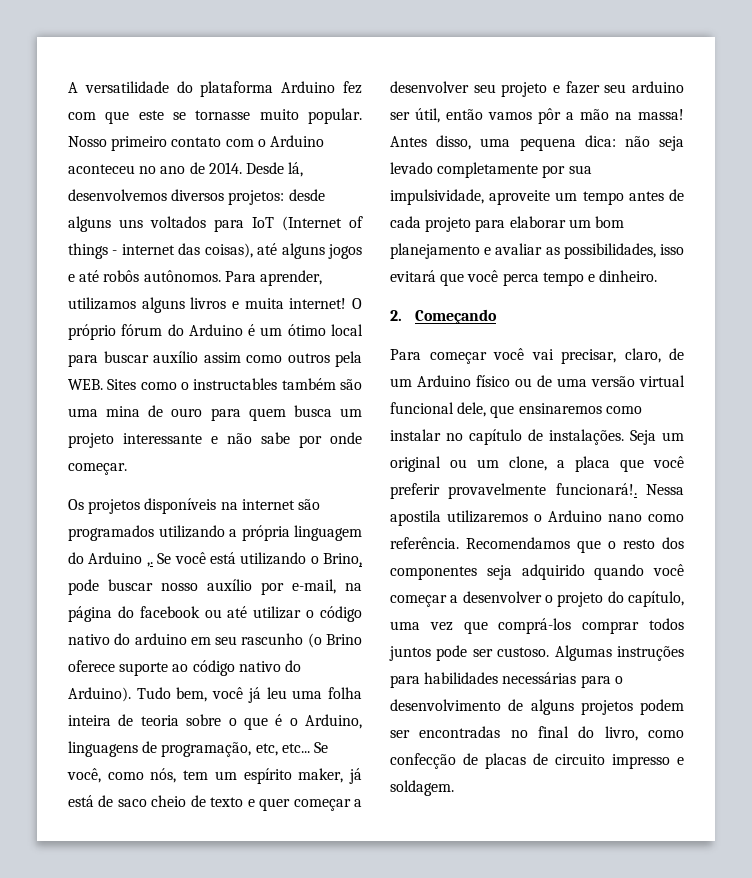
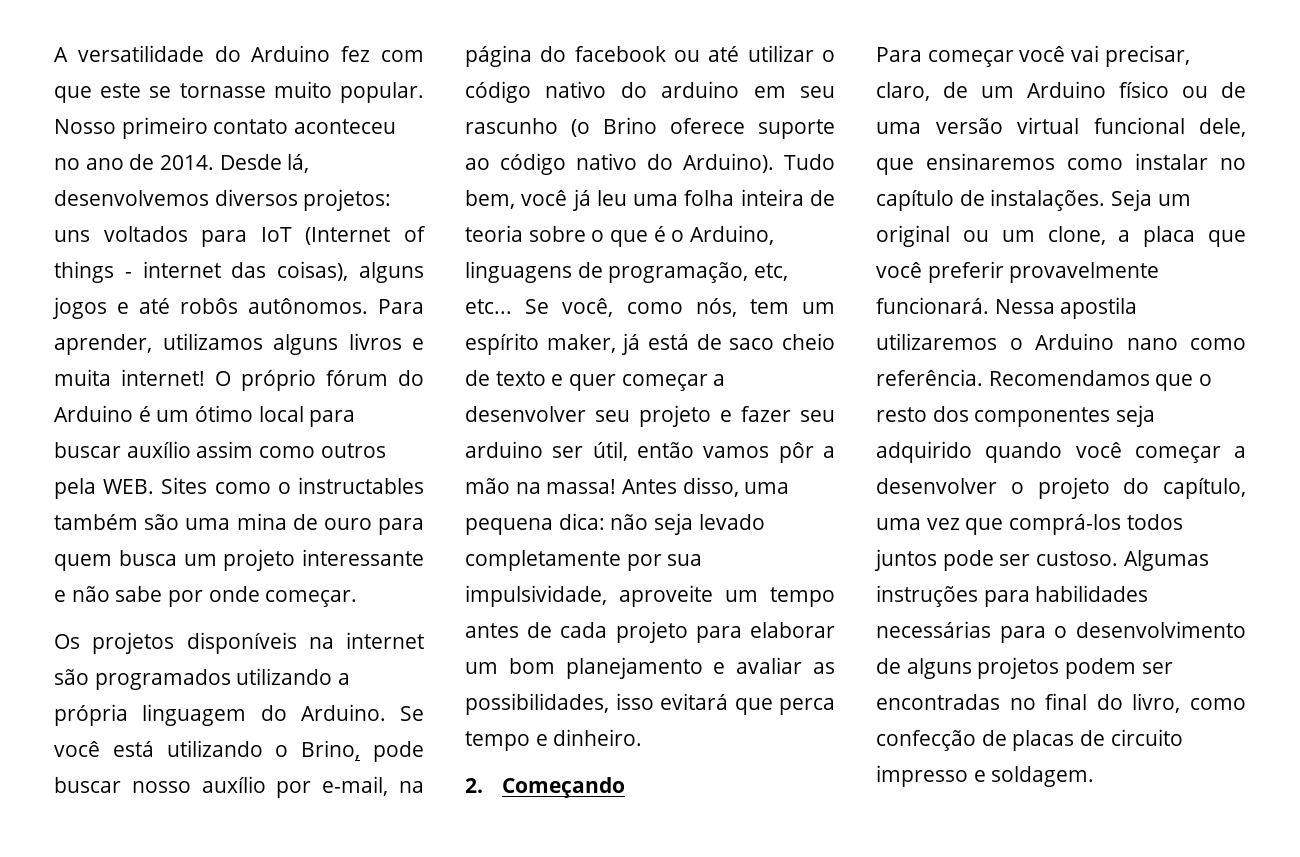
- A versatilidade do plataforma Arduino fez com que este se tornasse muito popular.
+ A versatilidade do Arduino fez com que este se tornasse muito popular.
- Nosso primeiro contato com o Arduino aconteceu no ano de 2014.
+ Nosso primeiro contato aconteceu no ano de 2014.
- Desde lá, desenvolvemos diversos projetos: desde alguns uns voltados para IoT (Internet of things - internet das coisas), até alguns jogos e até robôs autônomos.
+ Desde lá, desenvolvemos diversos projetos: uns voltados para IoT (Internet of things - internet das coisas), alguns jogos e até robôs autônomos.
- Os projetos disponíveis na internet são programados utilizando a própria linguagem do Arduino ,.
+ Os projetos disponíveis na internet são programados utilizando a própria linguagem do Arduino.
- Antes disso, uma pequena dica: não seja levado completamente por sua impulsividade, aproveite um tempo antes de cada projeto para elaborar um bom planejamento e avaliar as possibilidades, isso evitará que você perca tempo e dinheiro.
+ Antes disso, uma pequena dica: não seja levado completamente por sua impulsividade, aproveite um tempo antes de cada projeto para elaborar um bom planejamento e avaliar as possibilidades, isso evitará que perca tempo e dinheiro.
- Seja um original ou um clone, a placa que você preferir provavelmente funcionará!.
+ Seja um original ou um clone, a placa que você preferir provavelmente funcionará.
- Recomendamos que o resto dos componentes seja adquirido quando você começar a desenvolver o projeto do capítulo, uma vez que comprá-los comprar todos juntos pode ser custoso.
+ Recomendamos que o resto dos componentes seja adquirido quando você começar a desenvolver o projeto do capítulo, uma vez que comprá-los todos juntos pode ser custoso.

